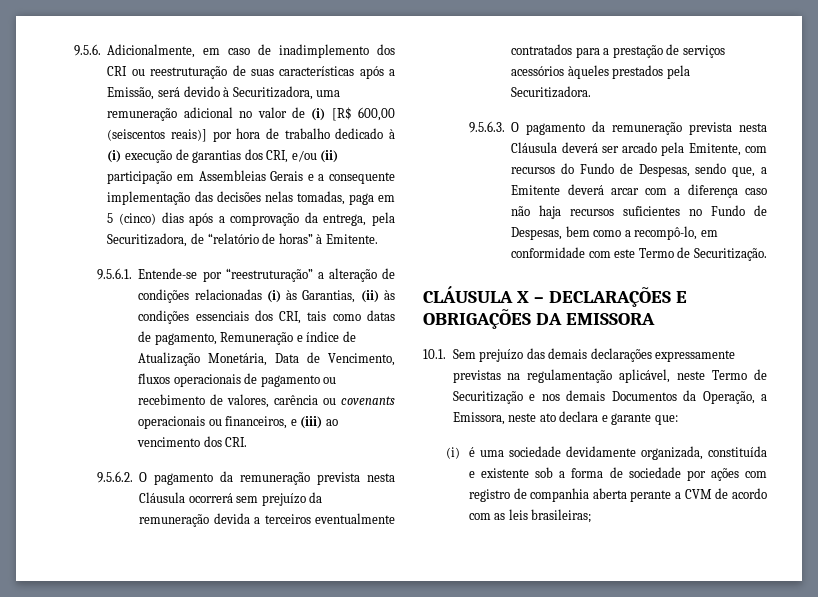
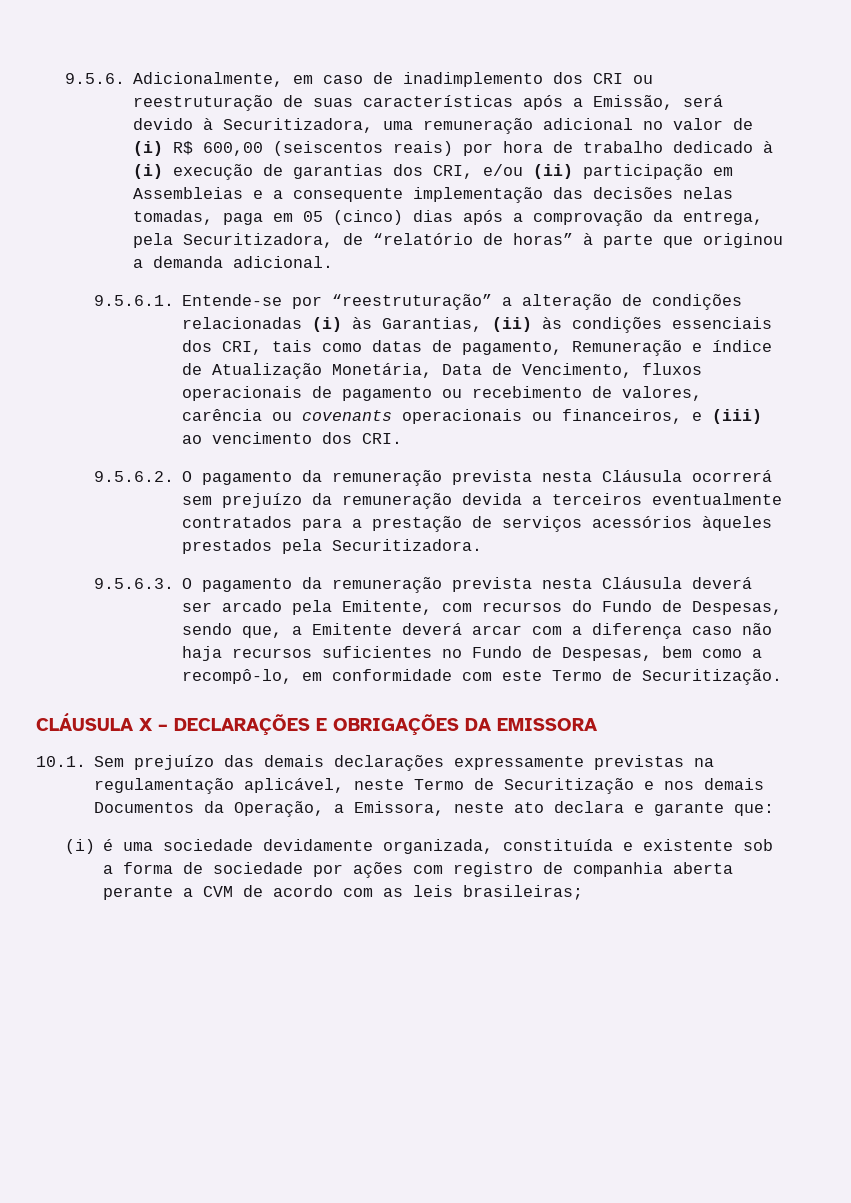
- 9.5.6. Adicionalmente, em caso de inadimplemento dos CRI ou reestruturação de suas características após a Emissão, será devido à Securitizadora, uma remuneração adicional no valor de (i) [R$ 600,00 (seiscentos reais)] por hora de trabalho dedicado à (i) execução de garantias dos CRI, e/ou (ii) participação em Assembleias Gerais e a consequente implementação das decisões nelas tomadas, paga em 5 (cinco) dias após a comprovação da entrega, pela Securitizadora, de “relatório de horas” à Emitente.
+ 9.5.6. Adicionalmente, em caso de inadimplemento dos CRI ou reestruturação de suas características após a Emissão, será devido à Securitizadora, uma remuneração adicional no valor de (i) R$ 600,00 (seiscentos reais) por hora de trabalho dedicado à (i) execução de garantias dos CRI, e/ou (ii) participação em Assembleias e a consequente implementação das decisões nelas tomadas, paga em 05 (cinco) dias após a comprovação da entrega, pela Securitizadora, de “relatório de horas” à parte que originou a demanda adicional.

